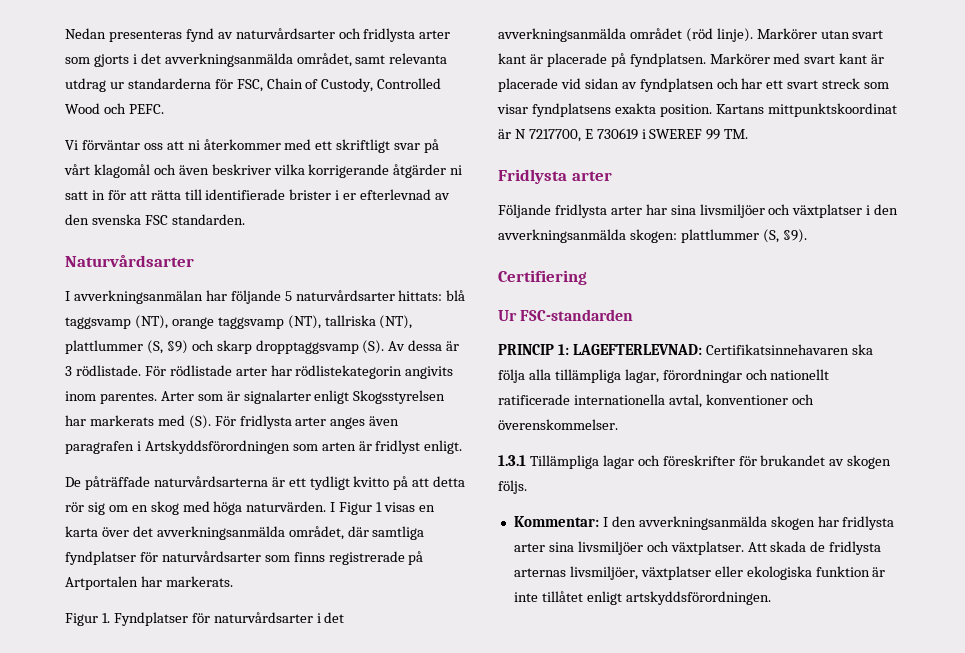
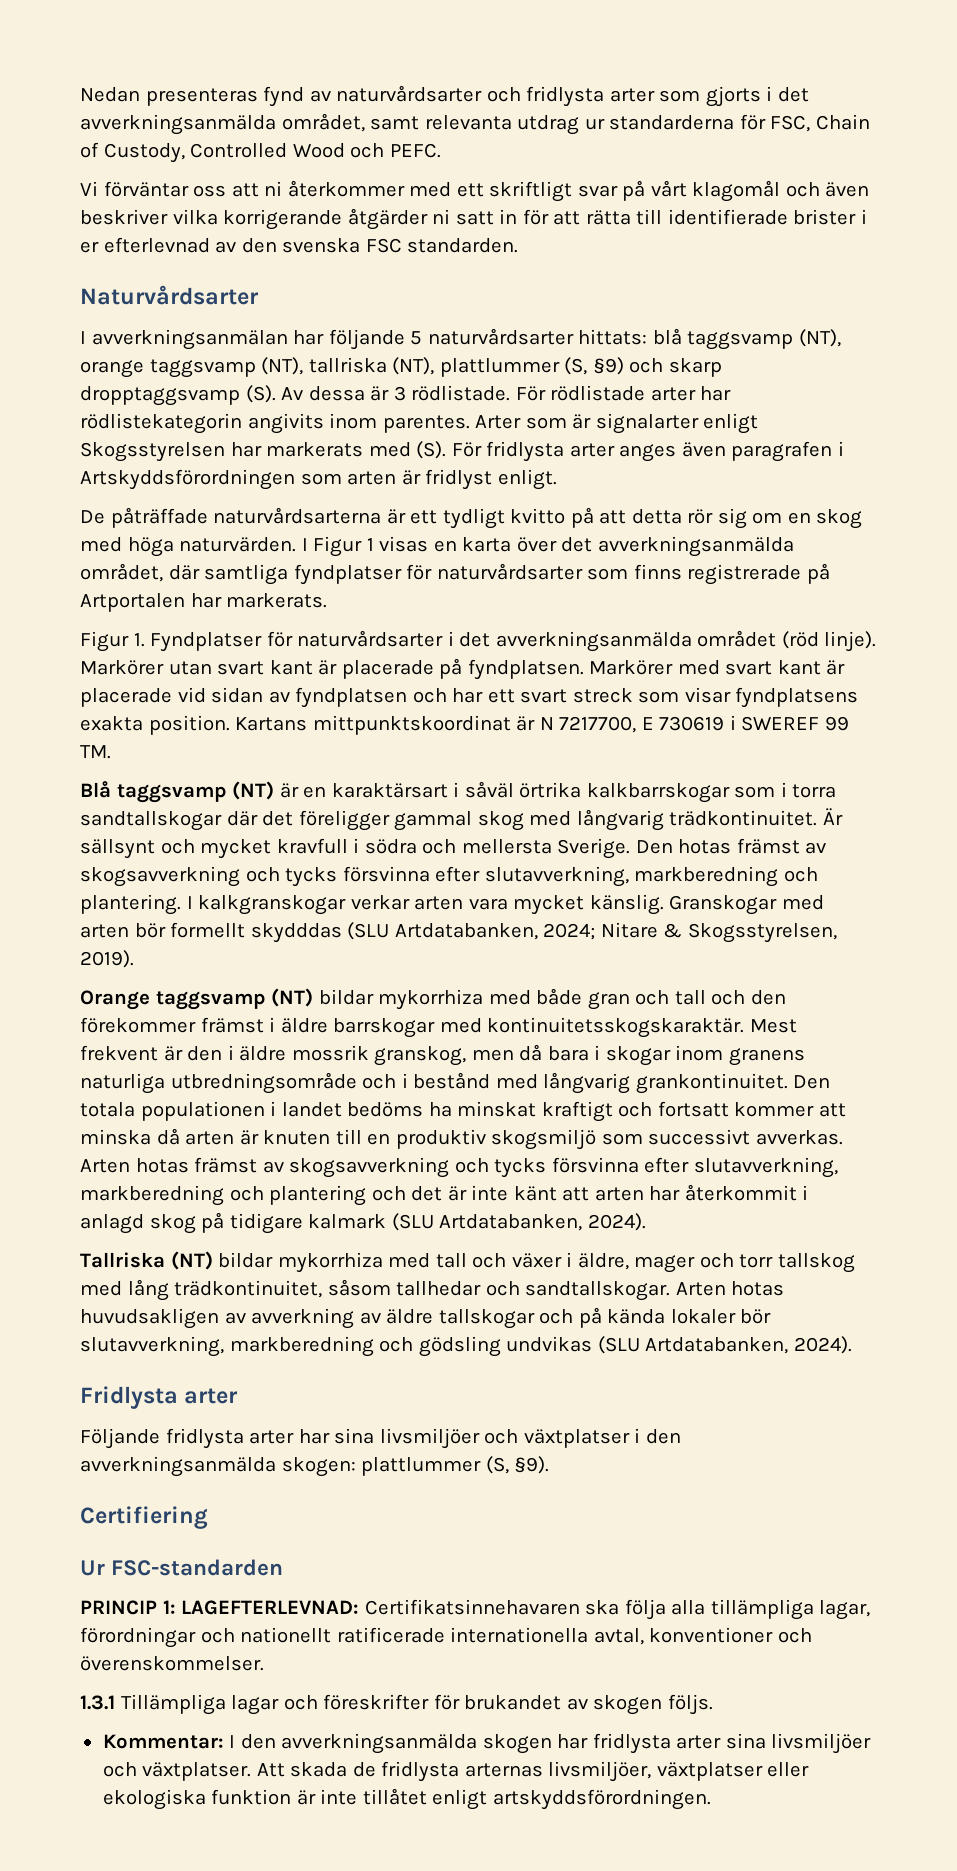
+ Blå taggsvamp (NT) är en karaktärsart i såväl örtrika kalkbarrskogar som i torra sandtallskogar där det föreligger gammal skog med långvarig trädkontinuitet. Är sällsynt och mycket kravfull i södra och mellersta Sverige. Den hotas främst av skogsavverkning och tycks försvinna efter slutavverkning, markberedning och plantering. I kalkgranskogar verkar arten vara mycket känslig. Granskogar med arten bör formellt skydddas (SLU Artdatabanken, 2024; Nitare & Skogsstyrelsen, 2019).
+ Orange taggsvamp (NT) bildar mykorrhiza med både gran och tall och den förekommer främst i äldre barrskogar med kontinuitetsskogskaraktär. Mest frekvent är den i äldre mossrik granskog, men då bara i skogar inom granens naturliga utbredningsområde och i bestånd med långvarig grankontinuitet. Den totala populationen i landet bedöms ha minskat kraftigt och fortsatt kommer att minska då arten är knuten till en produktiv skogsmiljö som successivt avverkas. Arten hotas främst av skogsavverkning och tycks försvinna efter slutavverkning, markberedning och plantering och det är inte känt att arten har återkommit i anlagd skog på tidigare kalmark (SLU Artdatabanken, 2024).
+ Tallriska (NT) bildar mykorrhiza med tall och växer i äldre, mager och torr tallskog med lång trädkontinuitet, såsom tallhedar och sandtallskogar. Arten hotas huvudsakligen av avverkning av äldre tallskogar och på kända lokaler bör slutavverkning, markberedning och gödsling undvikas (SLU Artdatabanken, 2024).

